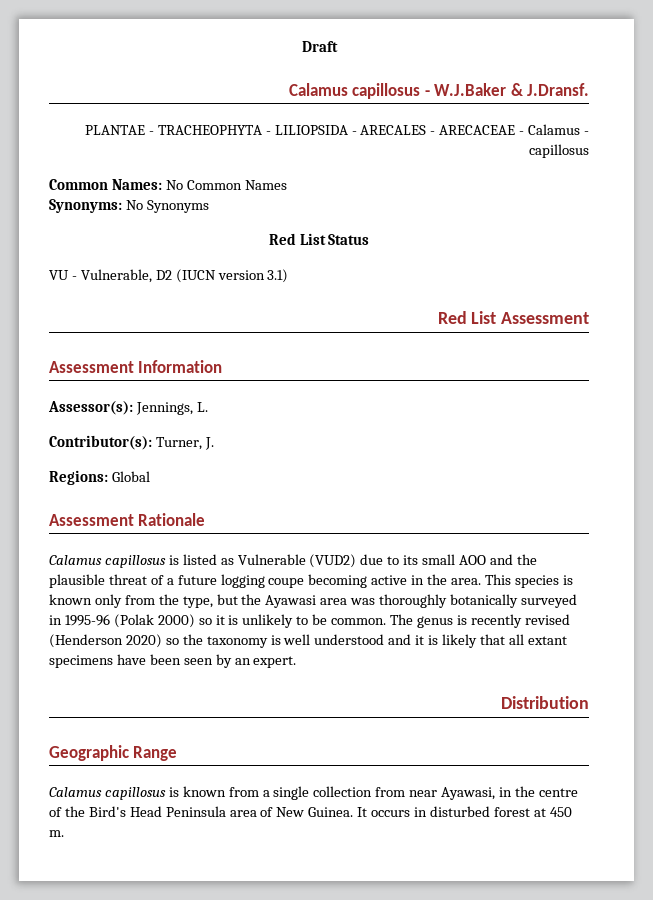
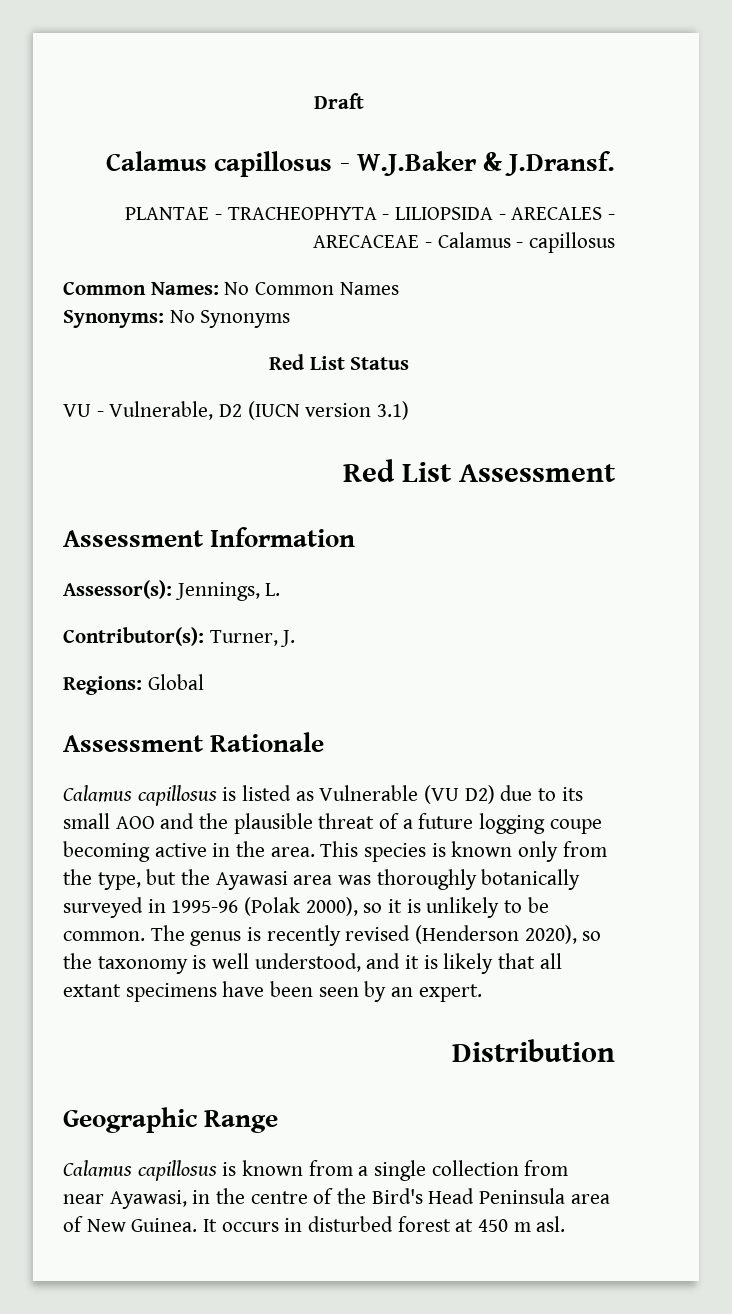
- Calamus capillosus is listed as Vulnerable (VUD2) due to its small AOO and the plausible threat of a future logging coupe becoming active in the area.
+ Calamus capillosus is listed as Vulnerable (VU D2) due to its small AOO and the plausible threat of a future logging coupe becoming active in the area.
- This species is known only from the type, but the Ayawasi area was thoroughly botanically surveyed in 1995-96 (Polak 2000) so it is unlikely to be common.
+ This species is known only from the type, but the Ayawasi area was thoroughly botanically surveyed in 1995-96 (Polak 2000), so it is unlikely to be common.
- The genus is recently revised (Henderson 2020) so the taxonomy is well understood and it is likely that all extant specimens have been seen by an expert.
+ The genus is recently revised (Henderson 2020), so the taxonomy is well understood, and it is likely that all extant specimens have been seen by an expert.
- It occurs in disturbed forest at 450 m.
+ It occurs in disturbed forest at 450 m asl.

